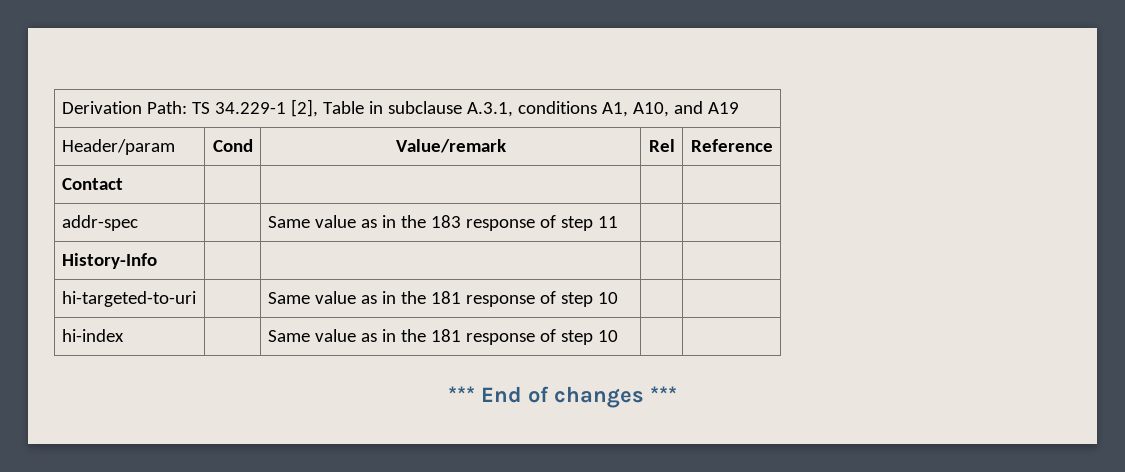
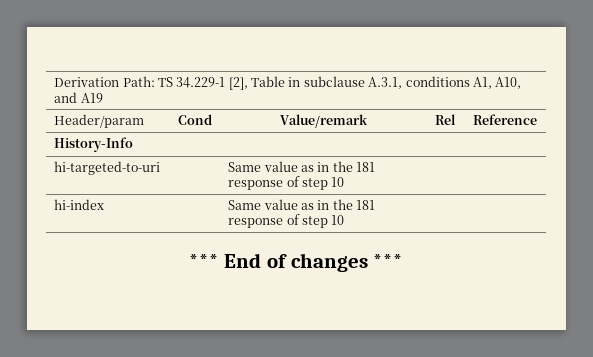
- Contact | | | |
- addr-spec | | Same value as in the 183 response of step 11 | |

